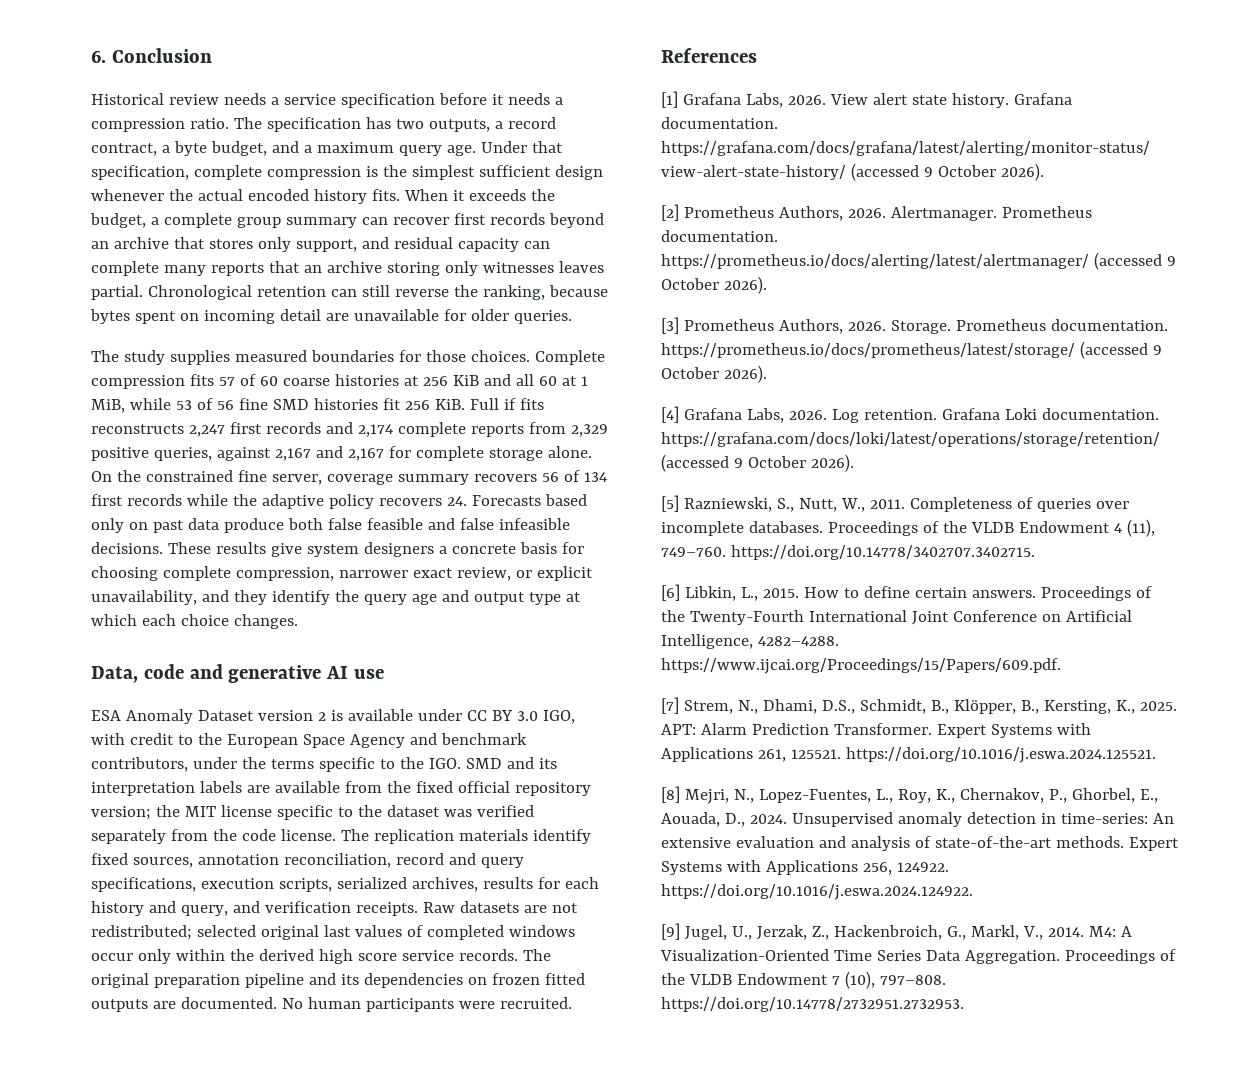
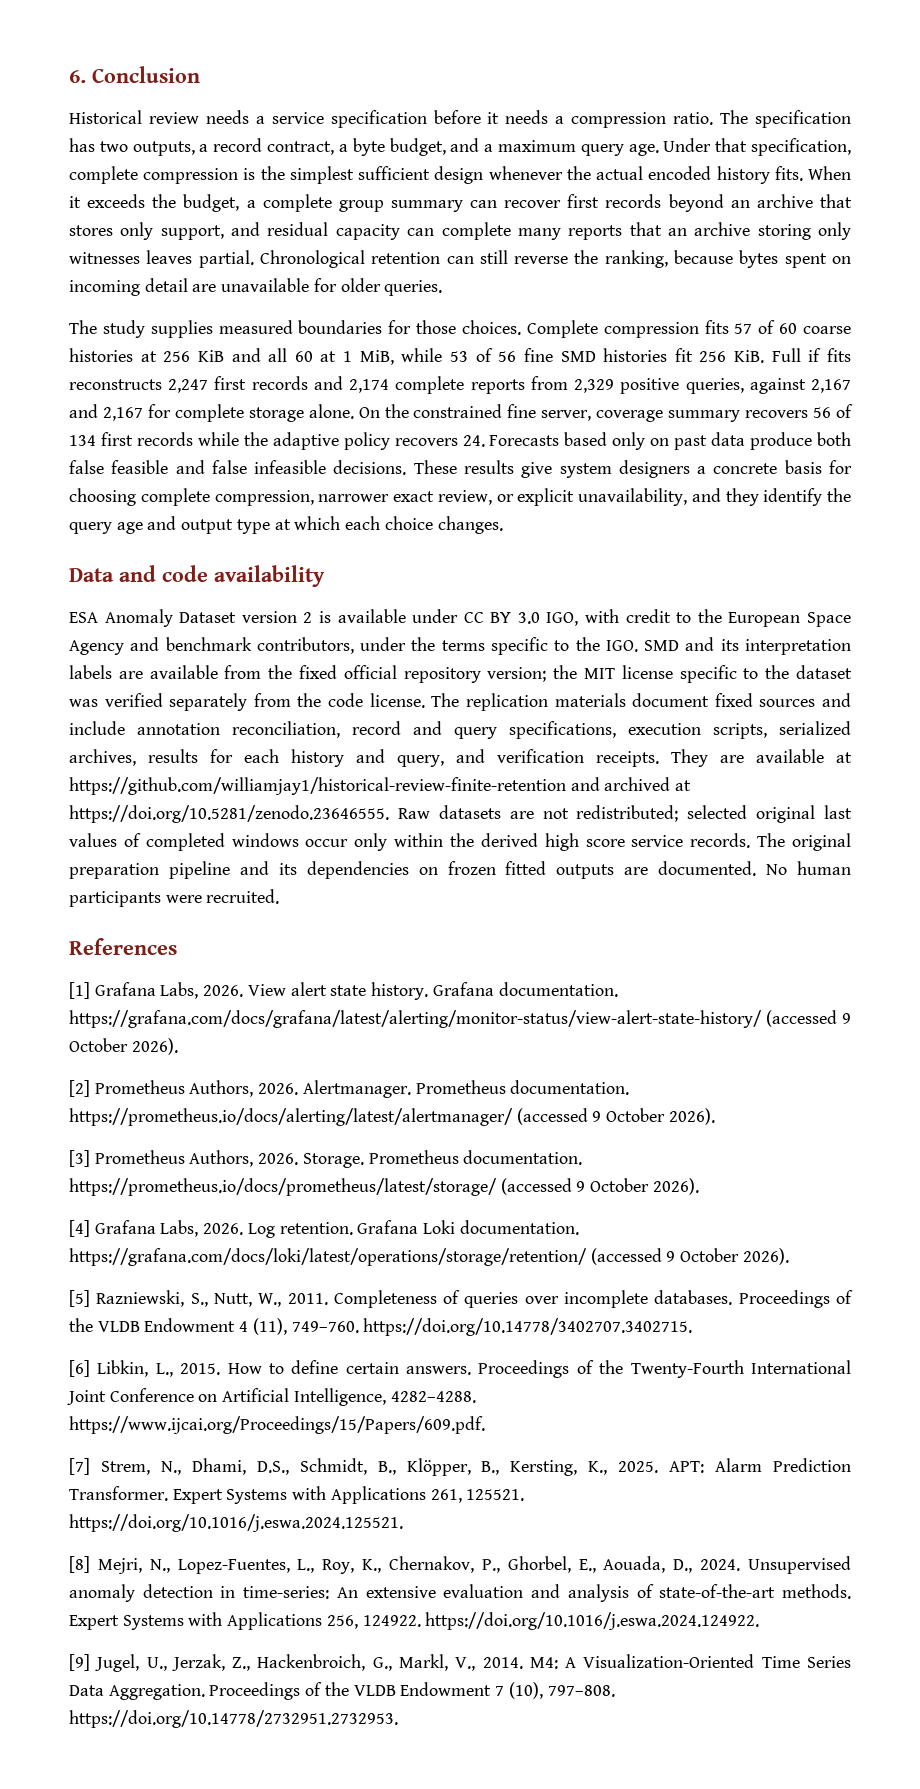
- Data, code and generative AI use
+ Data and code availability
- The replication materials identify fixed sources, annotation reconciliation, record and query specifications, execution scripts, serialized archives, results for each history and query, and verification receipts.
+ The replication materials document fixed sources and include annotation reconciliation, record and query specifications, execution scripts, serialized archives, results for each history and query, and verification receipts.
- Raw datasets are not redistributed; selected original last values of completed windows occur only within the derived high score service records.
+ They are available at https://github.com/williamjay1/historical-review-finite-retention and archived at https://doi.org/10.5281/zenodo.23646555. Raw datasets are not redistributed; selected original last values of completed windows occur only within the derived high score service records.

